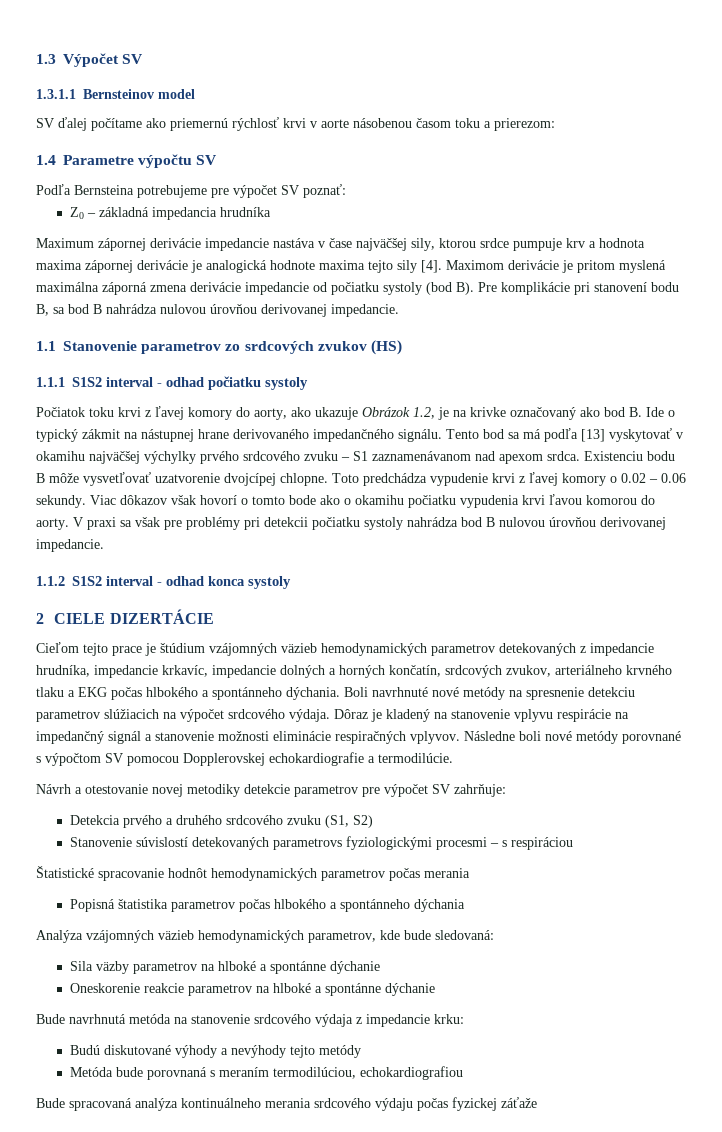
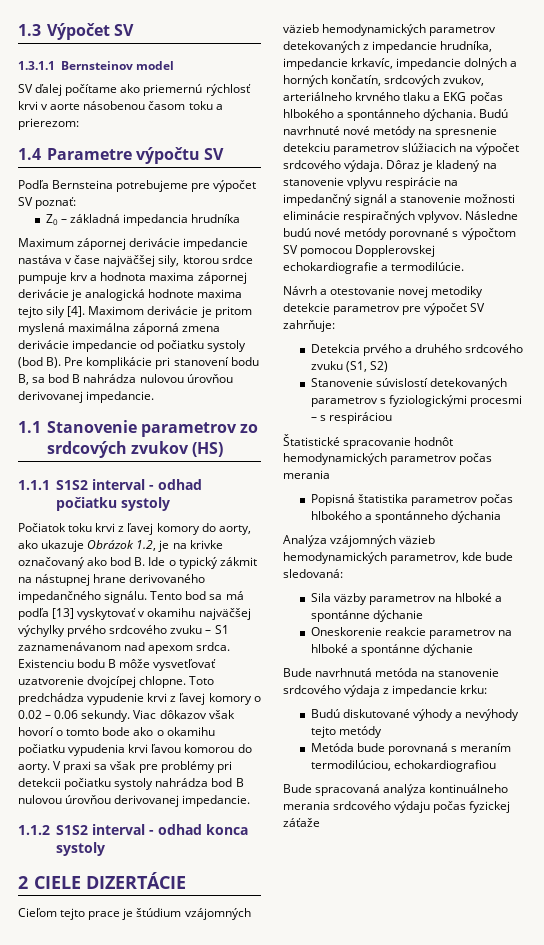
- Boli navrhnuté nové metódy na spresnenie detekciu parametrov slúžiacich na výpočet srdcového výdaja.
+ Budú navrhnuté nové metódy na spresnenie detekciu parametrov slúžiacich na výpočet srdcového výdaja.
- Následne boli nové metódy porovnané s výpočtom SV pomocou Dopplerovskej echokardiografie a termodilúcie.
+ Následne budú nové metódy porovnané s výpočtom SV pomocou Dopplerovskej echokardiografie a termodilúcie.
- Stanovenie súvislostí detekovaných parametrovs fyziologickými procesmi – s respiráciou
+ Stanovenie súvislostí detekovaných parametrov s fyziologickými procesmi – s respiráciou

